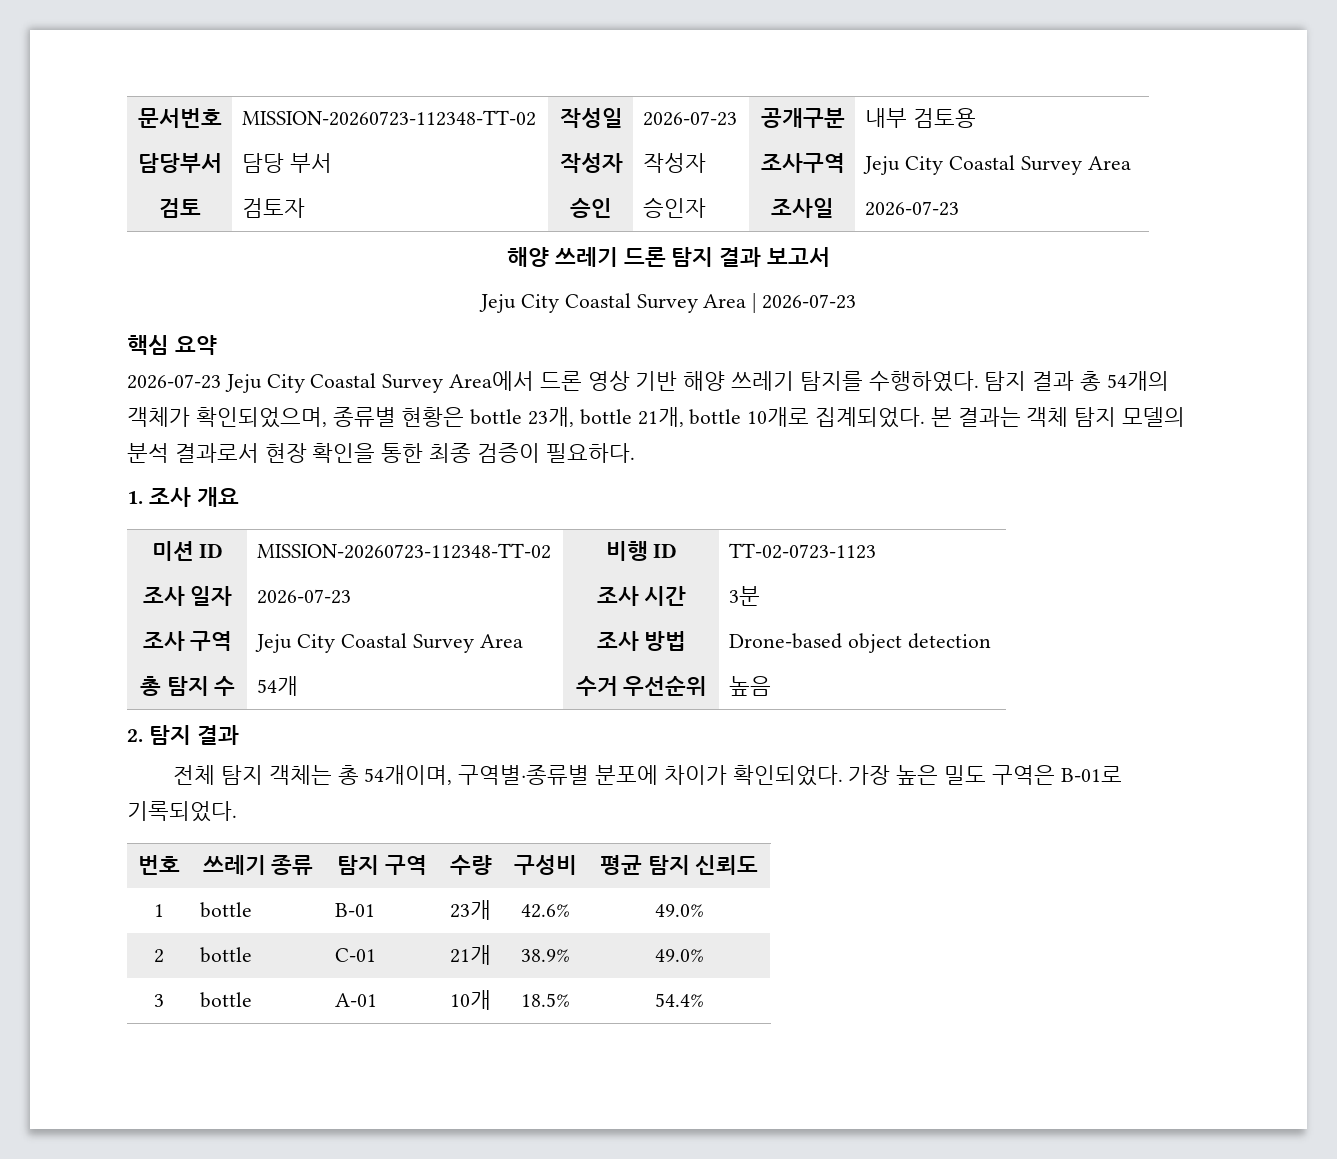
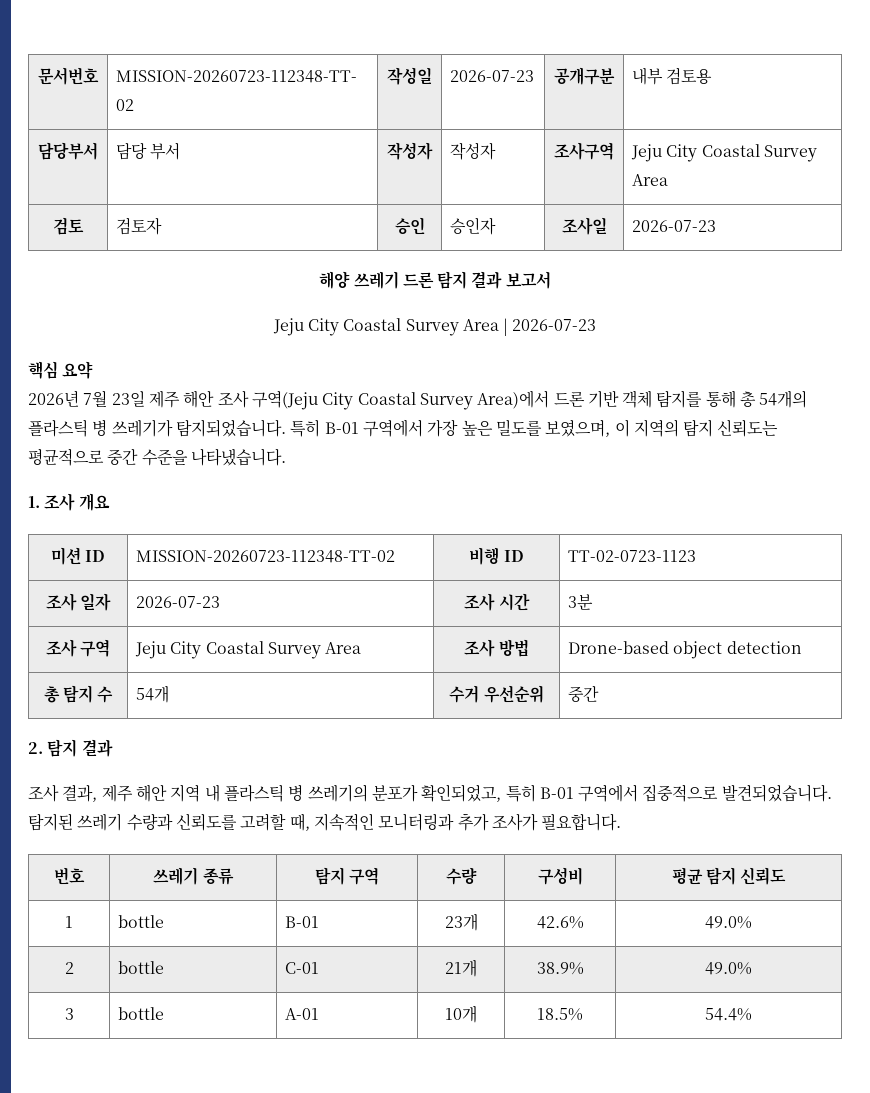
- 2026-07-23 Jeju City Coastal Survey Area에서 드론 영상 기반 해양 쓰레기 탐지를 수행하였다. 탐지 결과 총 54개의 객체가 확인되었으며, 종류별 현황은 bottle 23개, bottle 21개, bottle 10개로 집계되었다. 본 결과는 객체 탐지 모델의 분석 결과로서 현장 확인을 통한 최종 검증이 필요하다.
+ 2026년 7월 23일 제주 해안 조사 구역(Jeju City Coastal Survey Area)에서 드론 기반 객체 탐지를 통해 총 54개의 플라스틱 병 쓰레기가 탐지되었습니다. 특히 B-01 구역에서 가장 높은 밀도를 보였으며, 이 지역의 탐지 신뢰도는 평균적으로 중간 수준을 나타냈습니다.
- 총 탐지 수 | 54개 | 수거 우선순위 | 높음
+ 총 탐지 수 | 54개 | 수거 우선순위 | 중간
- 전체 탐지 객체는 총 54개이며, 구역별·종류별 분포에 차이가 확인되었다. 가장 높은 밀도 구역은 B-01로 기록되었다.
+ 조사 결과, 제주 해안 지역 내 플라스틱 병 쓰레기의 분포가 확인되었고, 특히 B-01 구역에서 집중적으로 발견되었습니다. 탐지된 쓰레기 수량과 신뢰도를 고려할 때, 지속적인 모니터링과 추가 조사가 필요합니다.

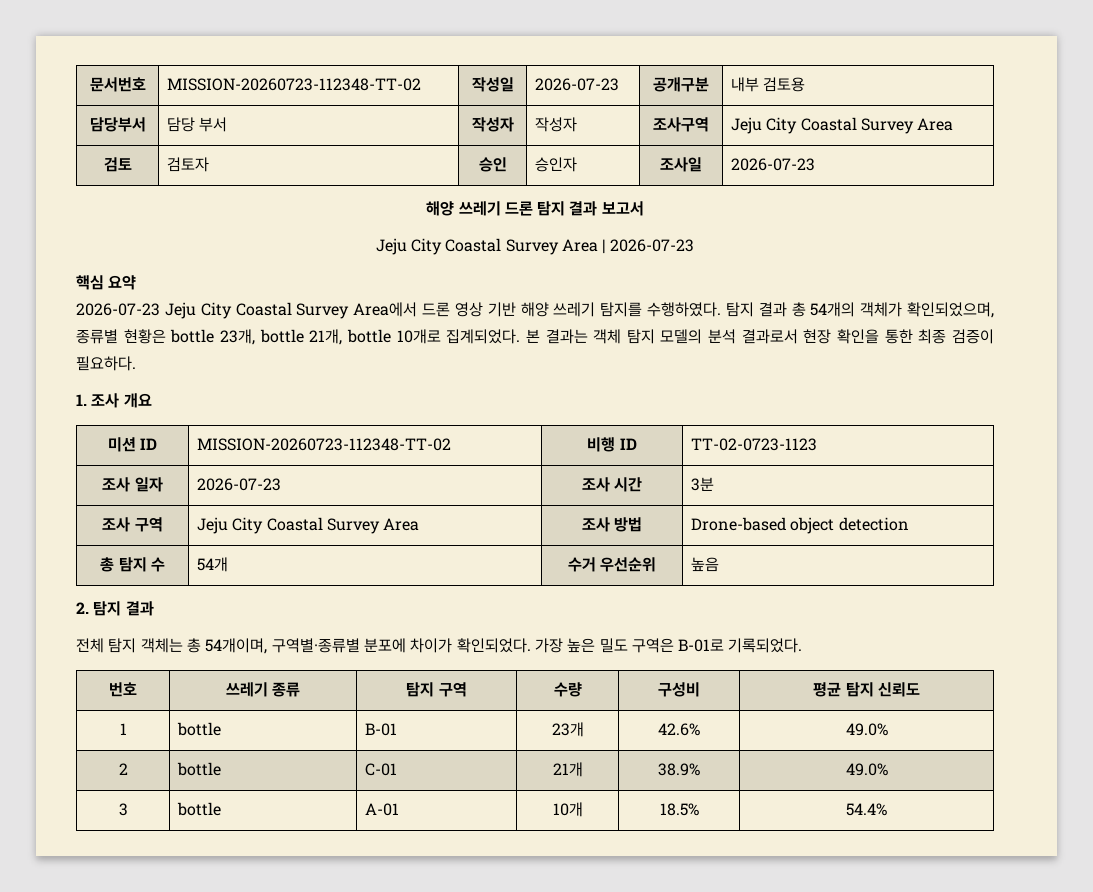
- 2026년 7월 23일 제주 해안 조사 구역(Jeju City Coastal Survey Area)에서 드론 기반 객체 탐지를 통해 총 54개의 플라스틱 병 쓰레기가 탐지되었습니다. 특히 B-01 구역에서 가장 높은 밀도를 보였으며, 이 지역의 탐지 신뢰도는 평균적으로 중간 수준을 나타냈습니다.
+ 2026-07-23 Jeju City Coastal Survey Area에서 드론 영상 기반 해양 쓰레기 탐지를 수행하였다. 탐지 결과 총 54개의 객체가 확인되었으며, 종류별 현황은 bottle 23개, bottle 21개, bottle 10개로 집계되었다. 본 결과는 객체 탐지 모델의 분석 결과로서 현장 확인을 통한 최종 검증이 필요하다.
- 총 탐지 수 | 54개 | 수거 우선순위 | 중간
+ 총 탐지 수 | 54개 | 수거 우선순위 | 높음
- 조사 결과, 제주 해안 지역 내 플라스틱 병 쓰레기의 분포가 확인되었고, 특히 B-01 구역에서 집중적으로 발견되었습니다. 탐지된 쓰레기 수량과 신뢰도를 고려할 때, 지속적인 모니터링과 추가 조사가 필요합니다.
+ 전체 탐지 객체는 총 54개이며, 구역별·종류별 분포에 차이가 확인되었다. 가장 높은 밀도 구역은 B-01로 기록되었다.

